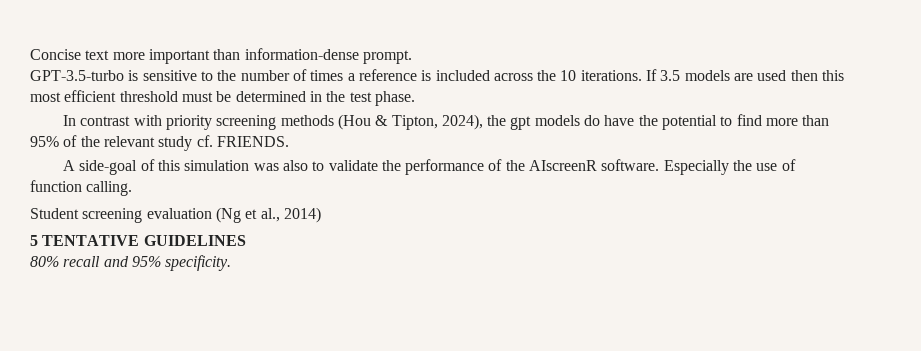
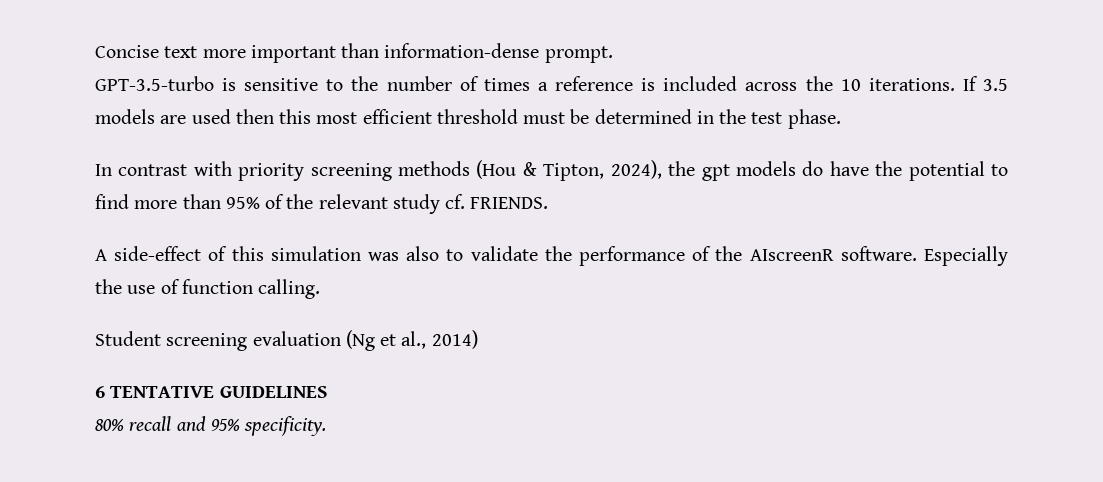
- A side-goal of this simulation was also to validate the performance of the AIscreenR software.
+ A side-effect of this simulation was also to validate the performance of the AIscreenR software.
- 5 TENTATIVE GUIDELINES
+ 6 TENTATIVE GUIDELINES

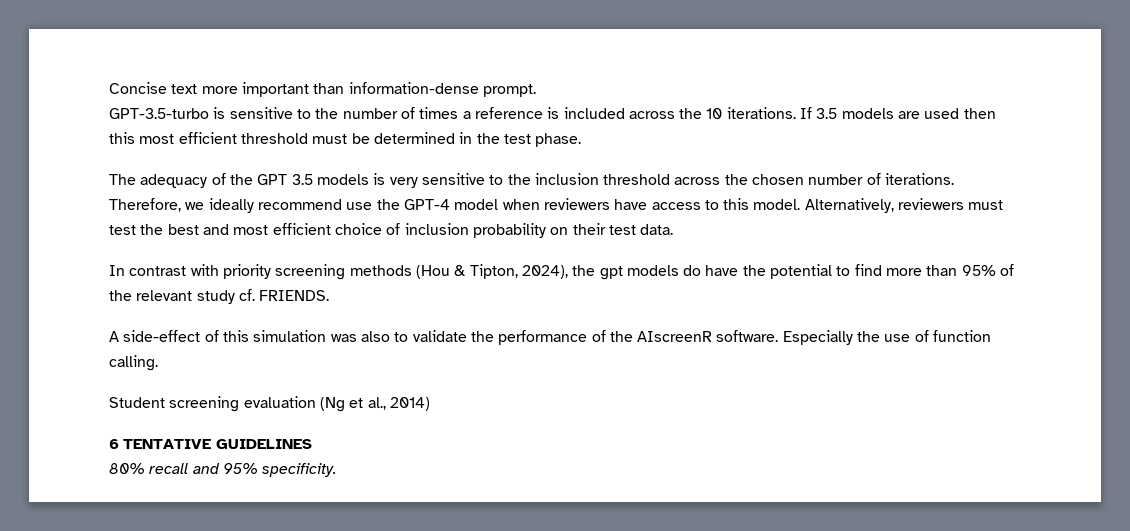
+ The adequacy of the GPT 3.5 models is very sensitive to the inclusion threshold across the chosen number of iterations. Therefore, we ideally recommend use the GPT-4 model when reviewers have access to this model. Alternatively, reviewers must test the best and most efficient choice of inclusion probability on their test data.

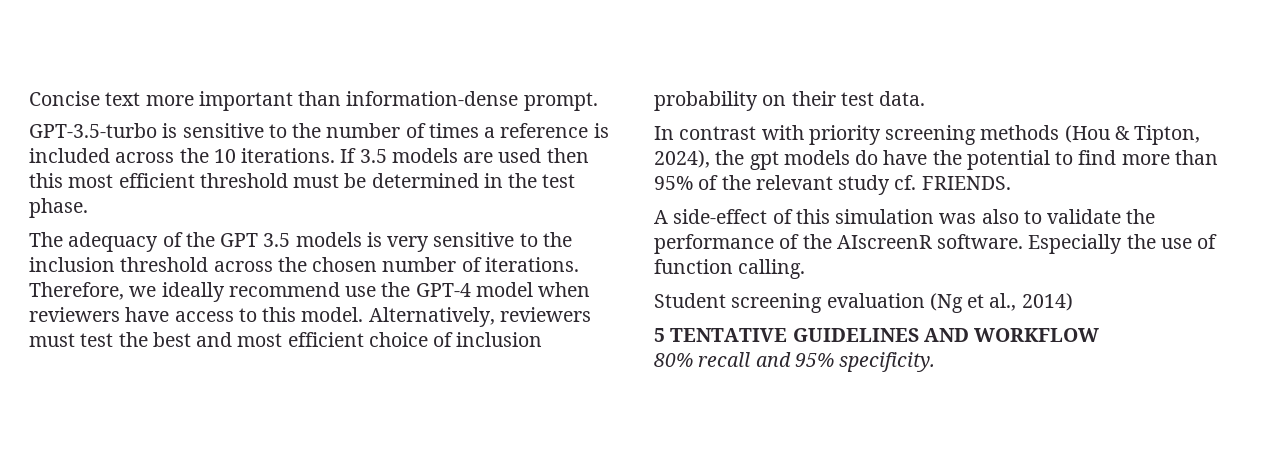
- 6 TENTATIVE GUIDELINES
+ 5 TENTATIVE GUIDELINES AND WORKFLOW

